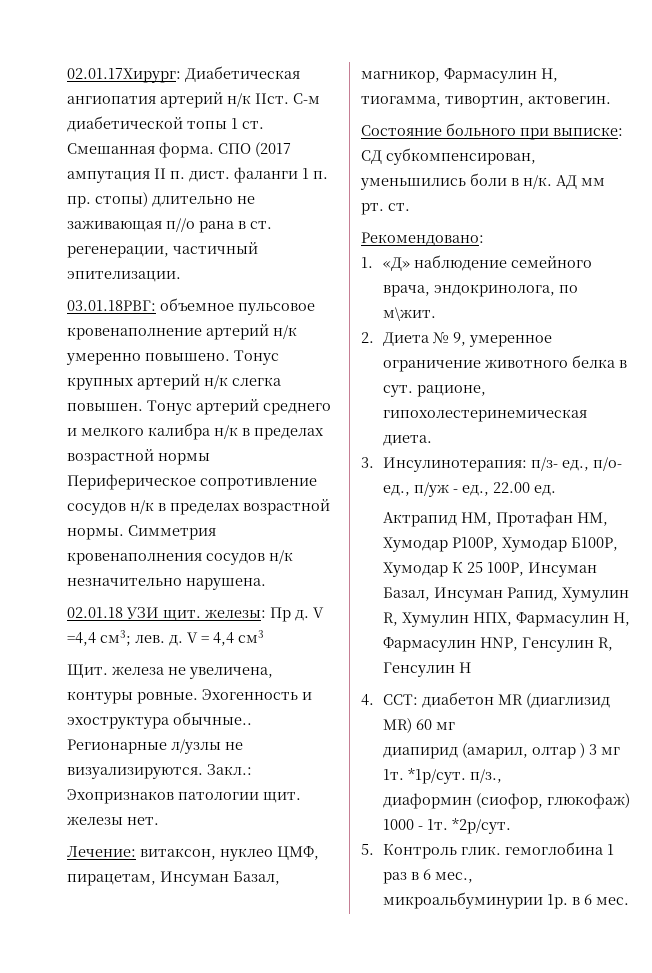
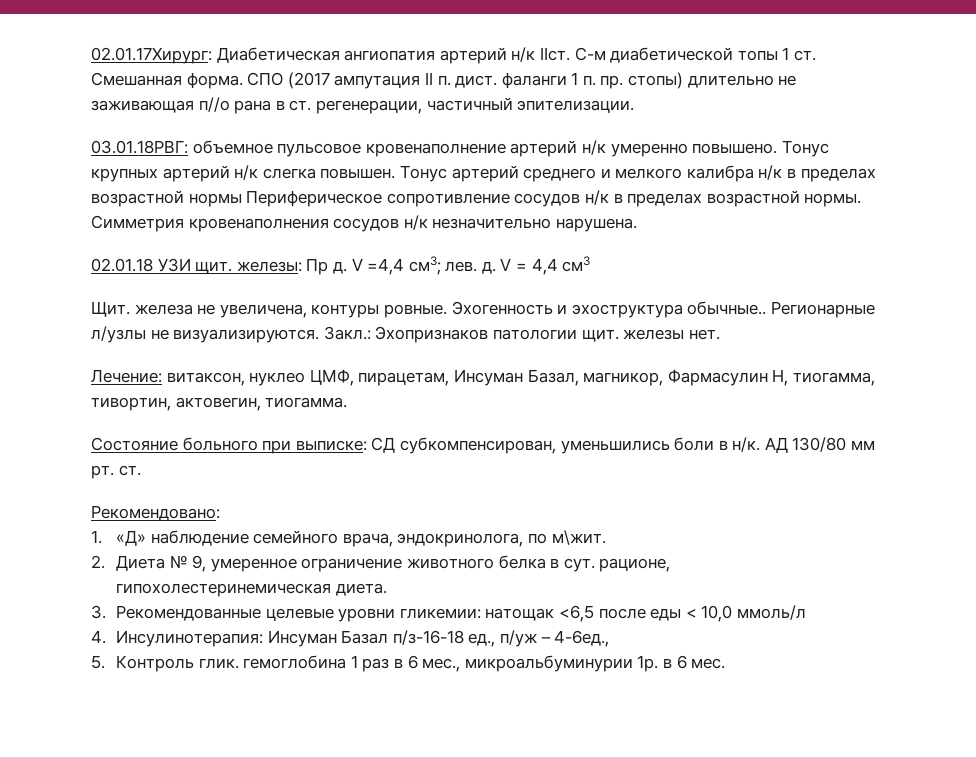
- Лечение: витаксон, нуклео ЦМФ, пирацетам, Инсуман Базал, магникор, Фармасулин Н, тиогамма, тивортин, актовегин.
+ Лечение: витаксон, нуклео ЦМФ, пирацетам, Инсуман Базал, магникор, Фармасулин Н, тиогамма, тивортин, актовегин, тиогамма.
- АД мм рт. ст.
+ АД 130/80 мм рт. ст.
- 3. Инсулинотерапия: п/з- ед., п/о- ед., п/уж - ед., 22.00 ед.
- Актрапид НМ, Протафан НМ, Хумодар Р100Р, Хумодар Б100Р, Хумодар К 25 100Р, Инсуман Базал, Инсуман Рапид, Хумулин R, Хумулин НПХ, Фармасулин Н, Фармасулин НNР, Генсулин R, Генсулин Н
- 4. ССТ: диабетон МR (диаглизид МR) 60 мг
- диапирид (амарил, олтар ) 3 мг 1т. *1р/сут. п/з.,
- диаформин (сиофор, глюкофаж) 1000 - 1т. *2р/сут.
+ 3. Рекомендованные целевые уровни гликемии: натощак <6,5 после еды < 10,0 ммоль/л
+ 4. Инсулинотерапия: Инсуман Базал п/з-16-18 ед., п/уж – 4-6ед.,

